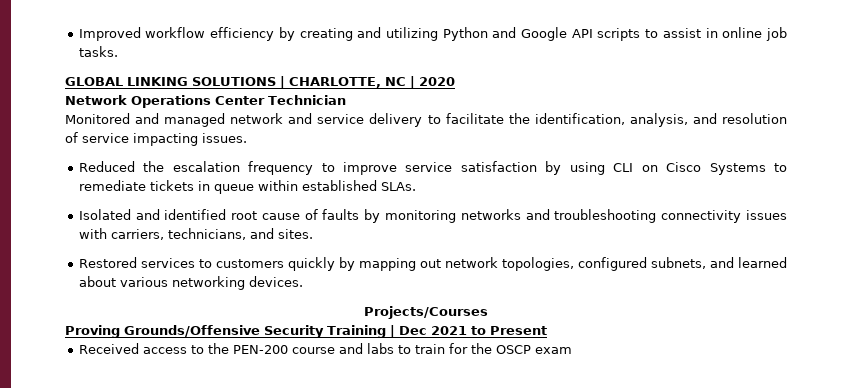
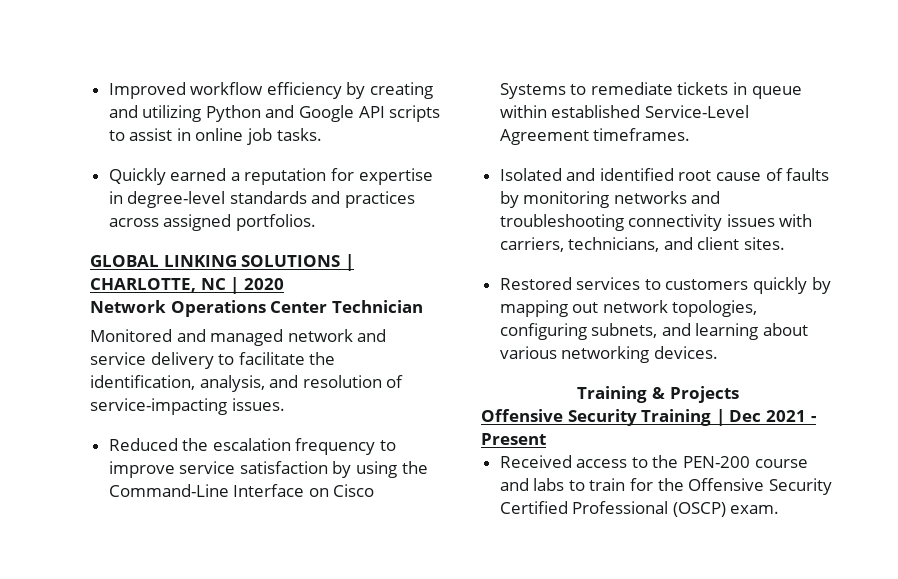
+ Quickly earned a reputation for expertise in degree-level standards and practices across assigned portfolios.
- Monitored and managed network and service delivery to facilitate the identification, analysis, and resolution of service impacting issues.
+ Monitored and managed network and service delivery to facilitate the identification, analysis, and resolution of service-impacting issues.
- Reduced the escalation frequency to improve service satisfaction by using CLI on Cisco Systems to remediate tickets in queue within established SLAs.
+ Reduced the escalation frequency to improve service satisfaction by using the Command-Line Interface on Cisco Systems to remediate tickets in queue within established Service-Level Agreement timeframes.
- Isolated and identified root cause of faults by monitoring networks and troubleshooting connectivity issues with carriers, technicians, and sites.
+ Isolated and identified root cause of faults by monitoring networks and troubleshooting connectivity issues with carriers, technicians, and client sites.
- Restored services to customers quickly by mapping out network topologies, configured subnets, and learned about various networking devices.
+ Restored services to customers quickly by mapping out network topologies, configuring subnets, and learning about various networking devices.
- Projects/Courses
- Proving Grounds/Offensive Security Training | Dec 2021 to Present
+ Training & Projects
+ Offensive Security Training | Dec 2021 - Present
- Received access to the PEN-200 course and labs to train for the OSCP exam
+ Received access to the PEN-200 course and labs to train for the Offensive Security Certified Professional (OSCP) exam.

